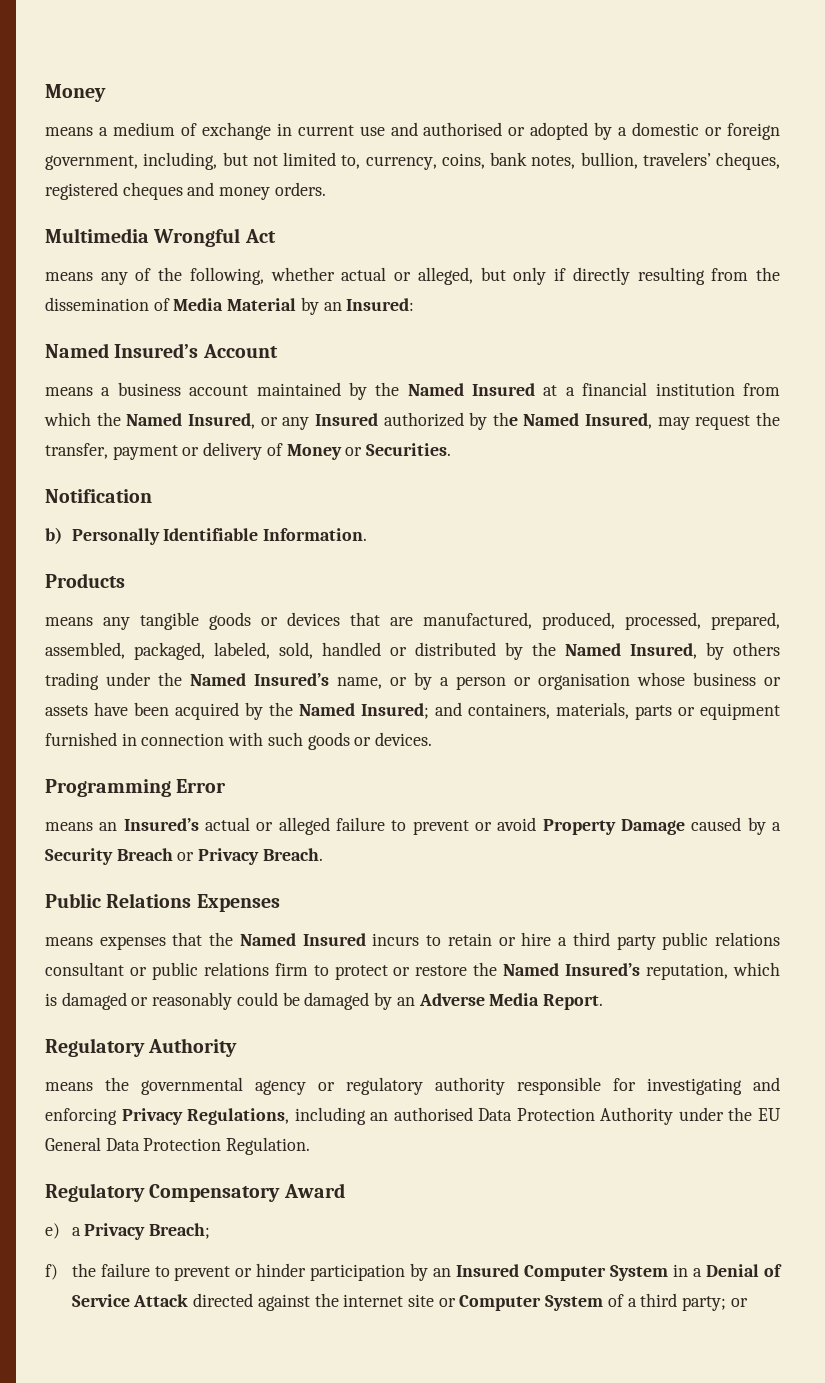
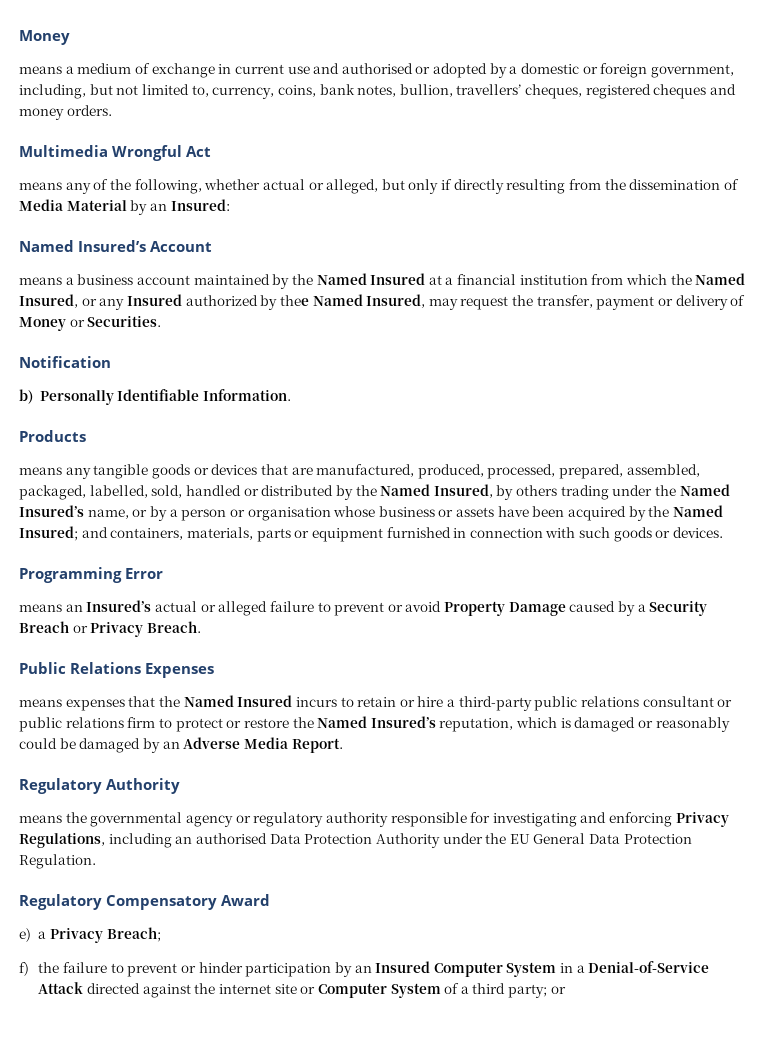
- means a medium of exchange in current use and authorised or adopted by a domestic or foreign government, including, but not limited to, currency, coins, bank notes, bullion, travelers’ cheques, registered cheques and money orders.
+ means a medium of exchange in current use and authorised or adopted by a domestic or foreign government, including, but not limited to, currency, coins, bank notes, bullion, travellers’ cheques, registered cheques and money orders.
- means a business account maintained by the Named Insured at a financial institution from which the Named Insured, or any Insured authorized by the Named Insured, may request the transfer, payment or delivery of Money or Securities.
+ means a business account maintained by the Named Insured at a financial institution from which the Named Insured, or any Insured authorized by thee Named Insured, may request the transfer, payment or delivery of Money or Securities.
- means any tangible goods or devices that are manufactured, produced, processed, prepared, assembled, packaged, labeled, sold, handled or distributed by the Named Insured, by others trading under the Named Insured’s name, or by a person or organisation whose business or assets have been acquired by the Named Insured;
+ means any tangible goods or devices that are manufactured, produced, processed, prepared, assembled, packaged, labelled, sold, handled or distributed by the Named Insured, by others trading under the Named Insured’s name, or by a person or organisation whose business or assets have been acquired by the Named Insured;
- means expenses that the Named Insured incurs to retain or hire a third party public relations consultant or public relations firm to protect or restore the Named Insured’s reputation, which is damaged or reasonably could be damaged by an Adverse Media Report.
+ means expenses that the Named Insured incurs to retain or hire a third-party public relations consultant or public relations firm to protect or restore the Named Insured’s reputation, which is damaged or reasonably could be damaged by an Adverse Media Report.
- f) the failure to prevent or hinder participation by an Insured Computer System in a Denial of Service Attack directed against the internet site or Computer System of a third party; or
+ f) the failure to prevent or hinder participation by an Insured Computer System in a Denial-of-Service Attack directed against the internet site or Computer System of a third party; or

